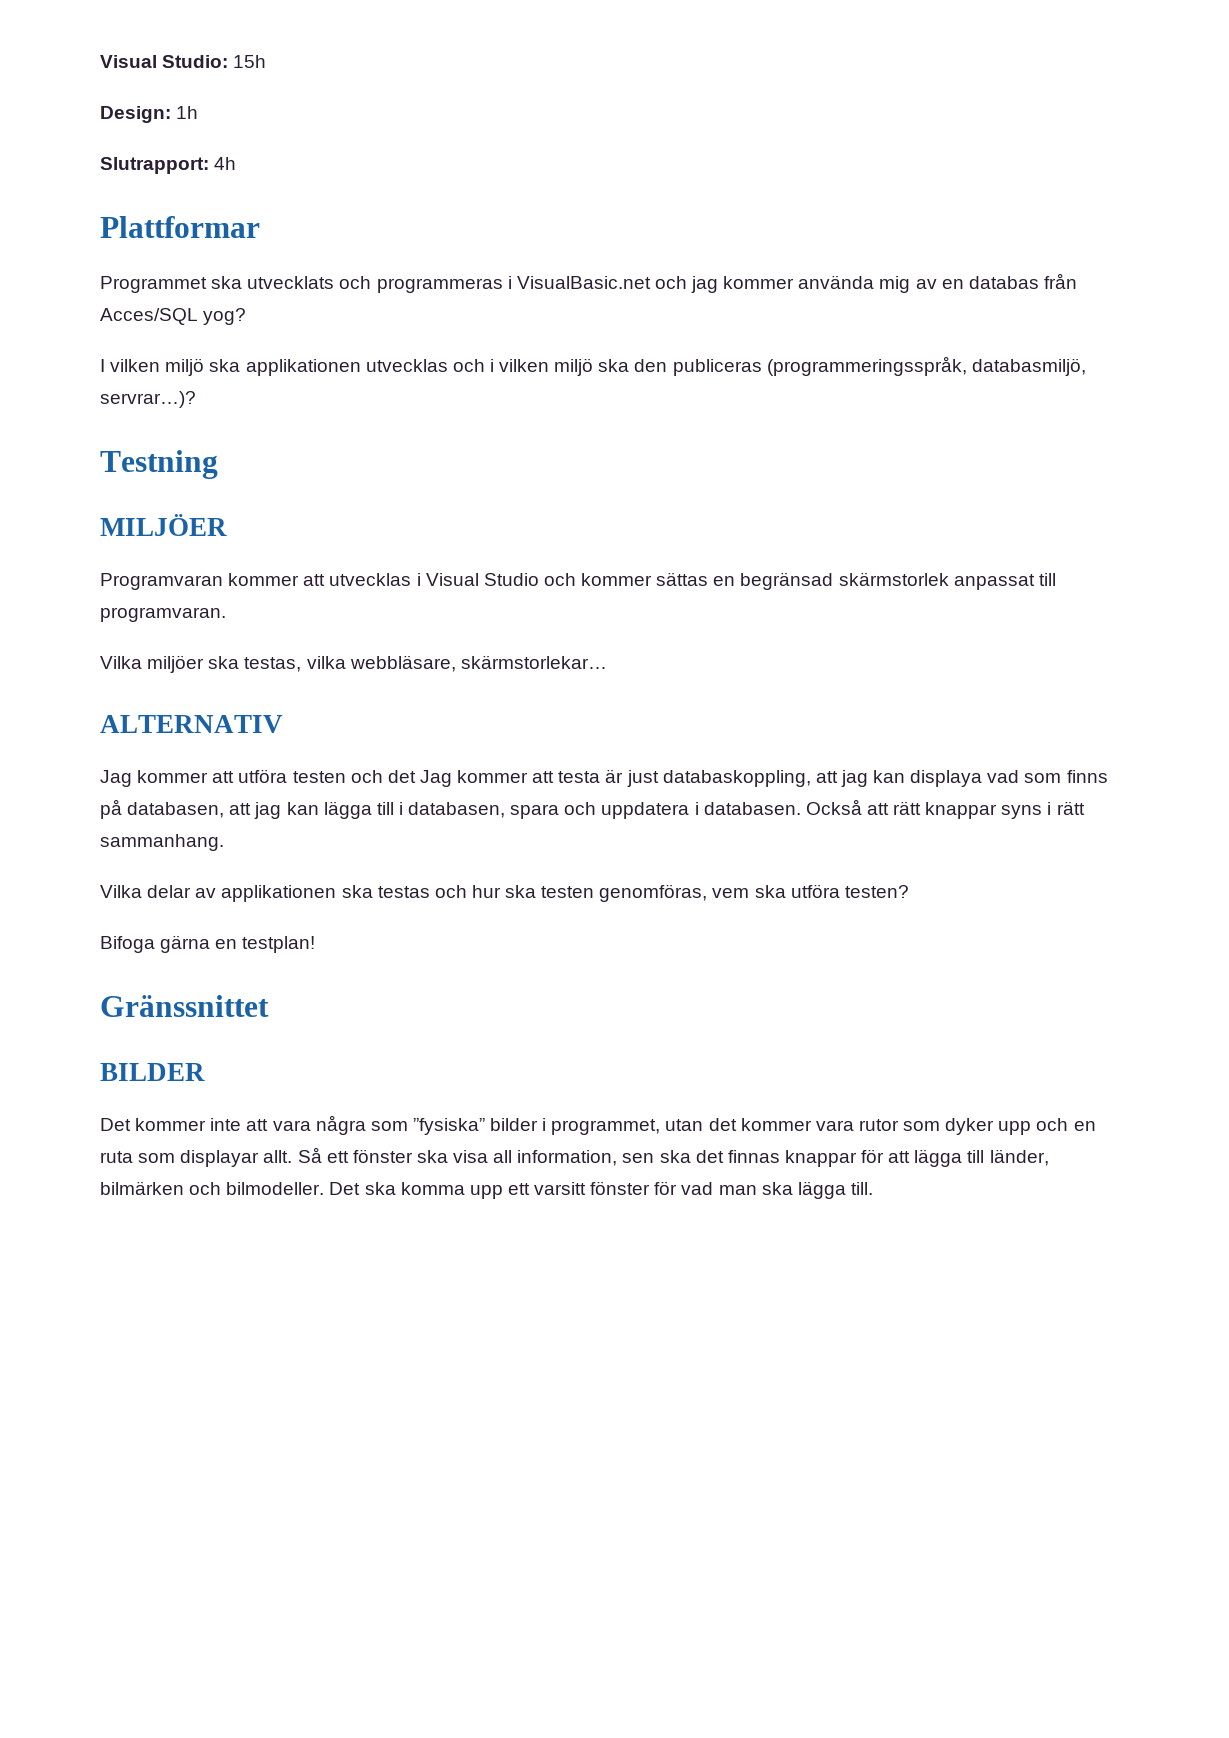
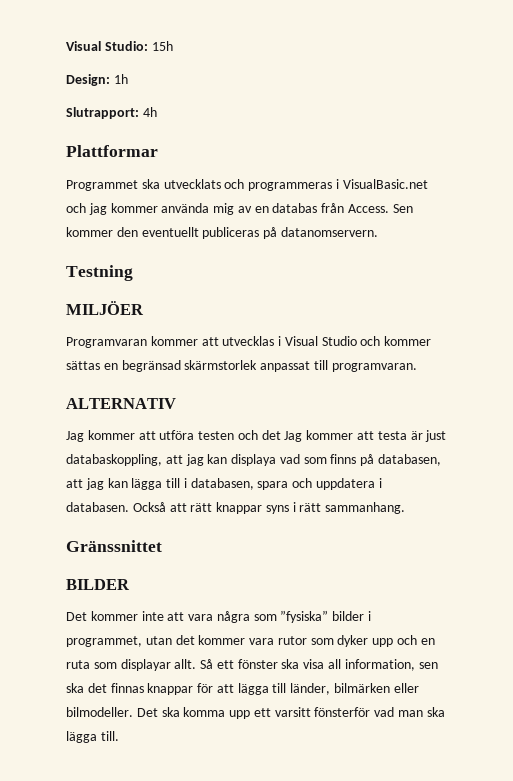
- Programmet ska utvecklats och programmeras i VisualBasic.net och jag kommer använda mig av en databas från Acces/SQL yog?
- I vilken miljö ska applikationen utvecklas och i vilken miljö ska den publiceras (programmeringsspråk, databasmiljö, servrar…)?
+ Programmet ska utvecklats och programmeras i VisualBasic.net och jag kommer använda mig av en databas från Access. Sen kommer den eventuellt publiceras på datanomservern.
- Vilka miljöer ska testas, vilka webbläsare, skärmstorlekar…
- Vilka delar av applikationen ska testas och hur ska testen genomföras, vem ska utföra testen?
- Bifoga gärna en testplan!
- Så ett fönster ska visa all information, sen ska det finnas knappar för att lägga till länder, bilmärken och bilmodeller.
+ Så ett fönster ska visa all information, sen ska det finnas knappar för att lägga till länder, bilmärken eller bilmodeller.
- Det ska komma upp ett varsitt fönster för vad man ska lägga till.
+ Det ska komma upp ett varsitt fönsterför vad man ska lägga till.

